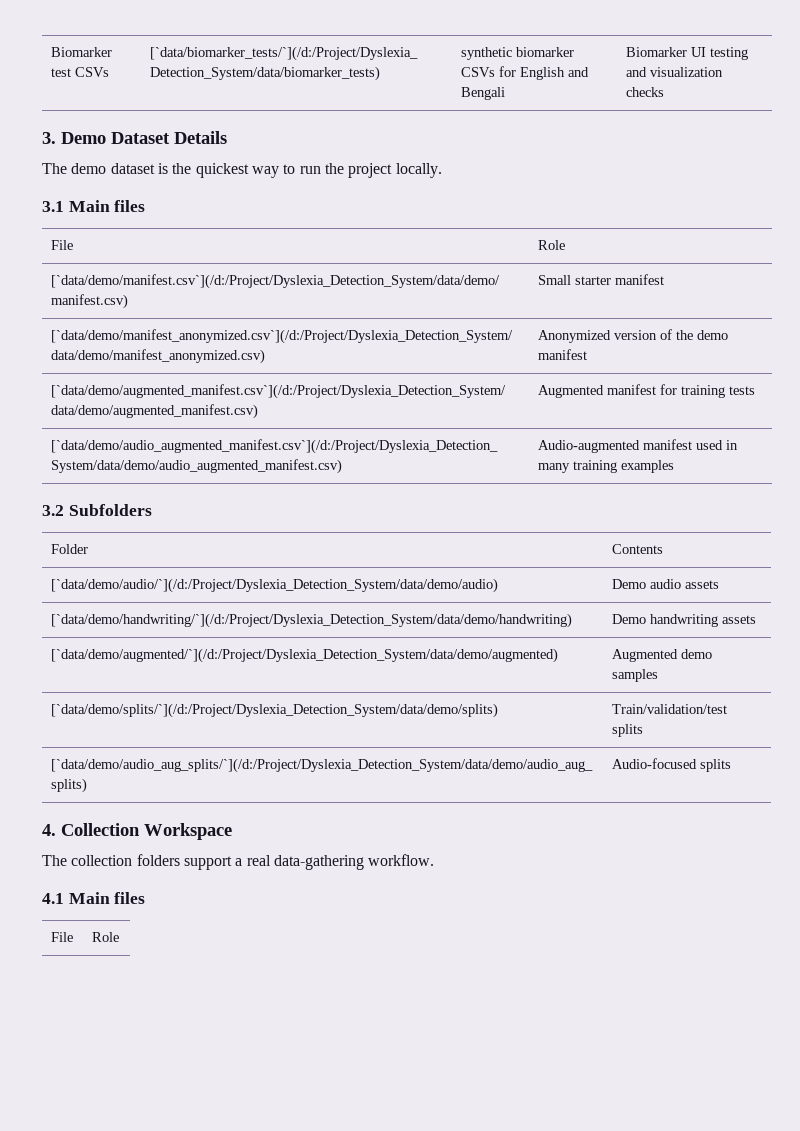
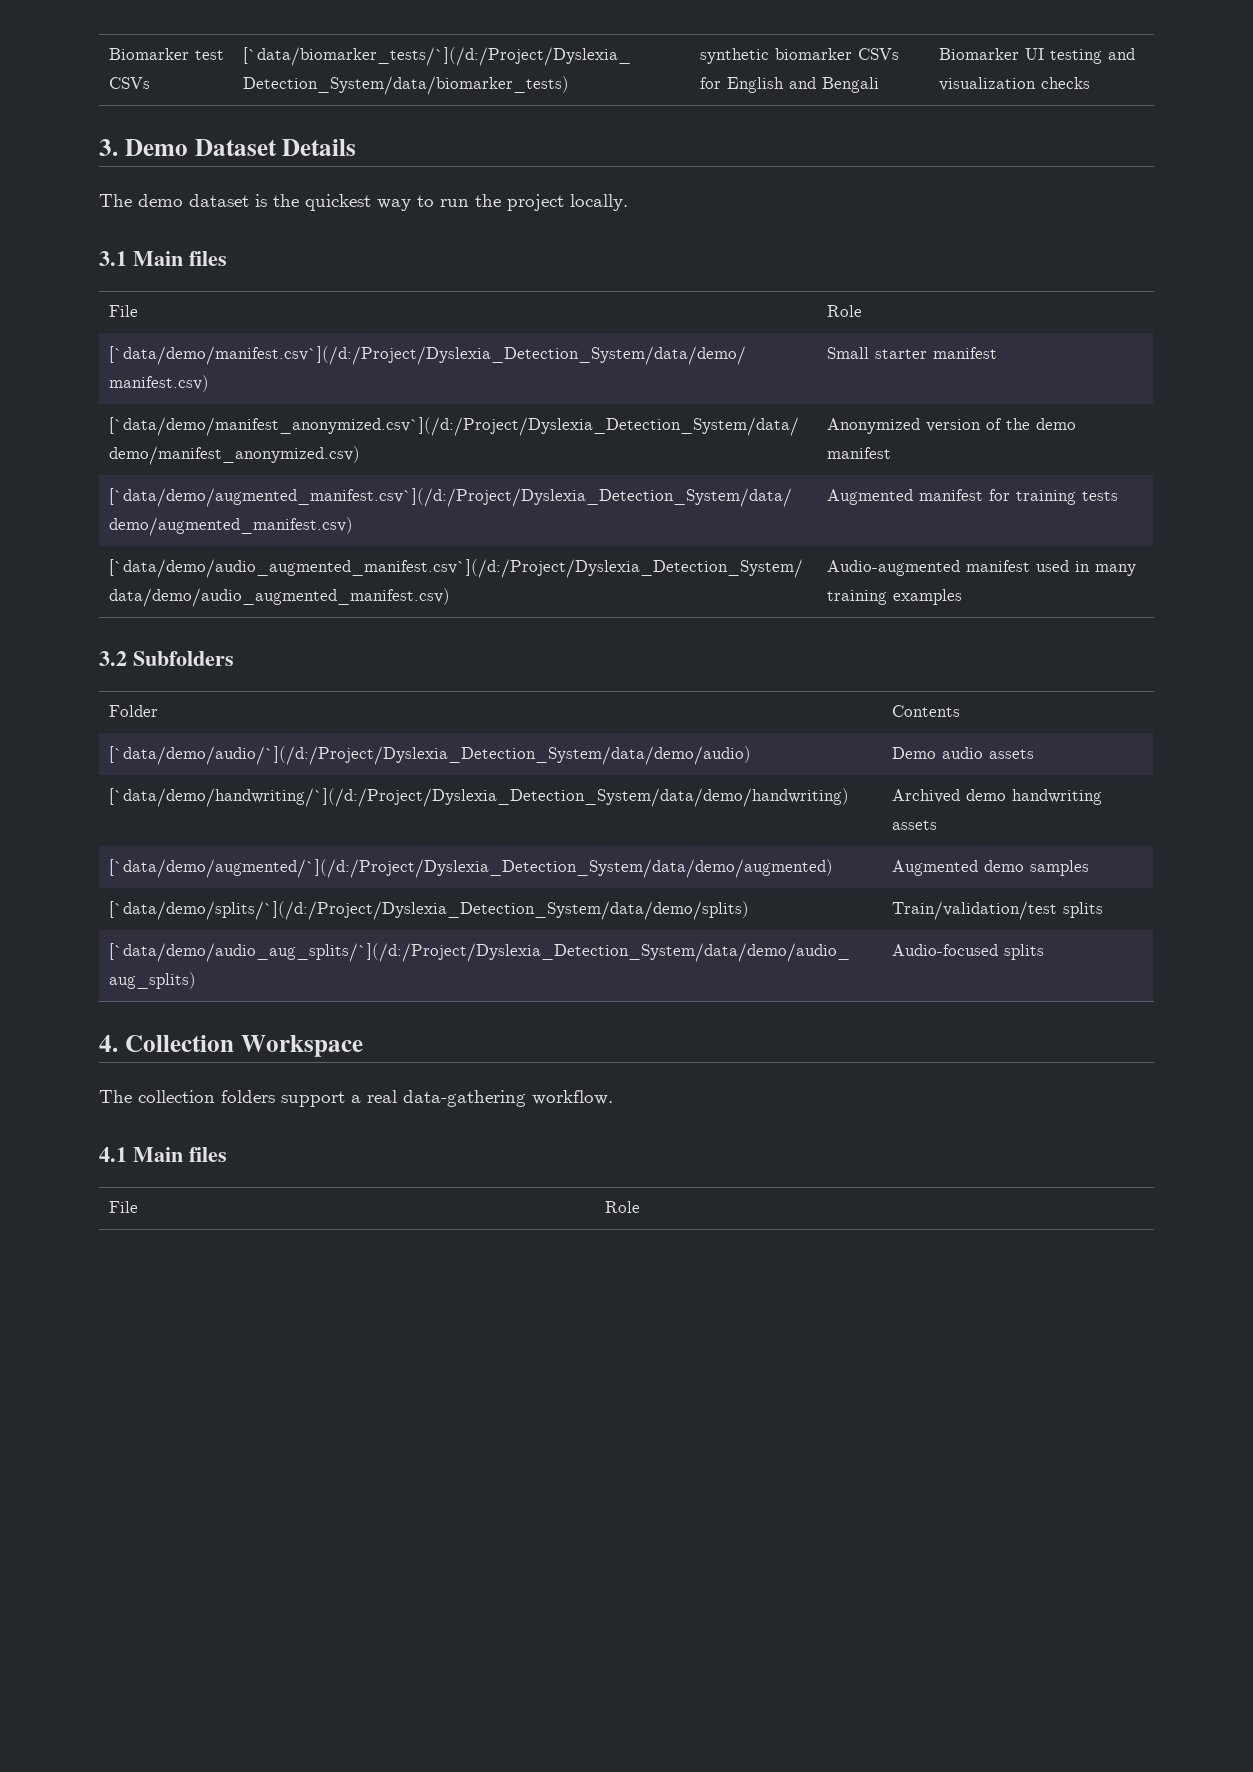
- [`data/demo/handwriting/`](/d:/Project/Dyslexia_Detection_System/data/demo/handwriting) | Demo handwriting assets
+ [`data/demo/handwriting/`](/d:/Project/Dyslexia_Detection_System/data/demo/handwriting) | Archived demo handwriting assets

